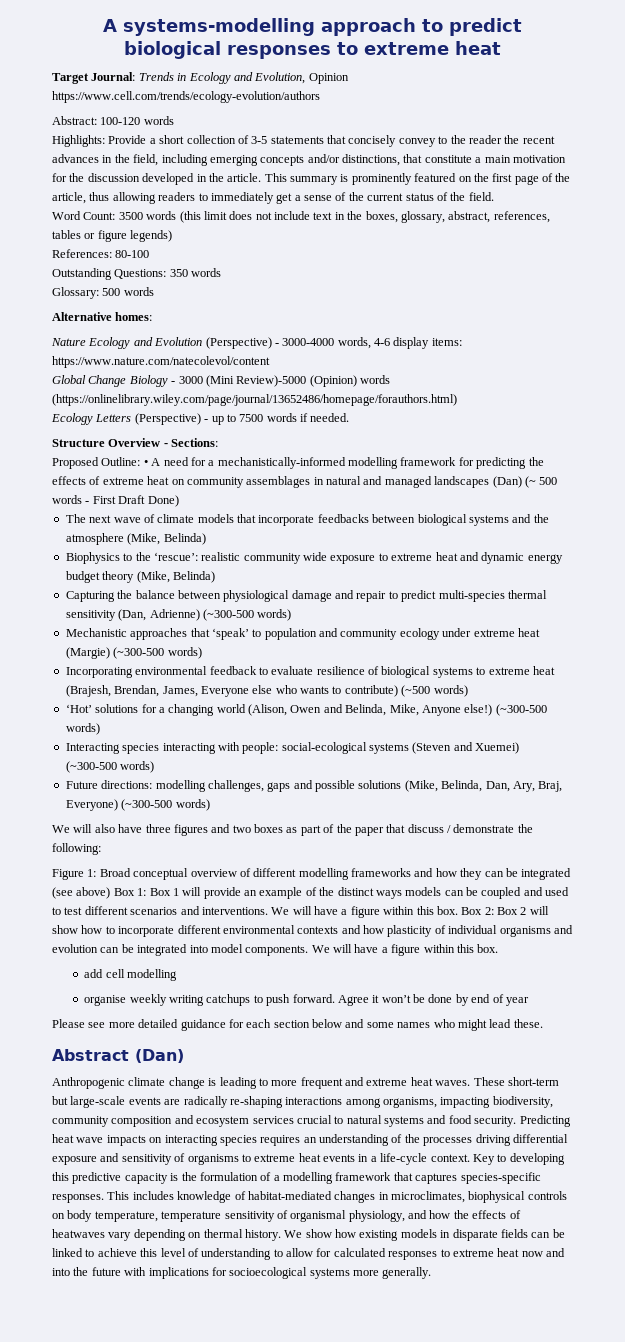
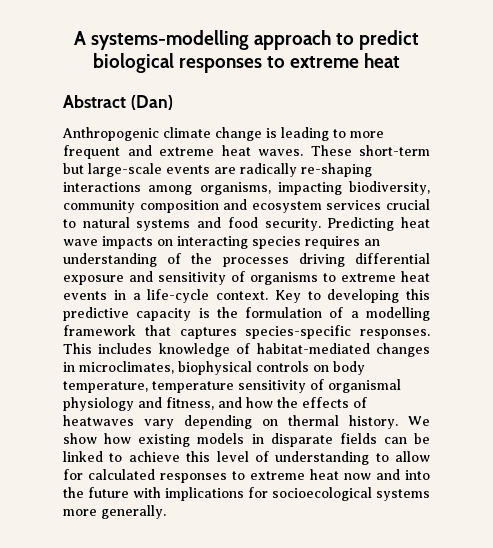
- Target Journal: Trends in Ecology and Evolution, Opinion https://www.cell.com/trends/ecology-evolution/authors
- Abstract: 100-120 words
- Highlights: Provide a short collection of 3-5 statements that concisely convey to the reader the recent advances in the field, including emerging concepts and/or distinctions, that constitute a main motivation for the discussion developed in the article. This summary is prominently featured on the first page of the article, thus allowing readers to immediately get a sense of the current status of the field.
- Word Count: 3500 words (this limit does not include text in the boxes, glossary, abstract, references, tables or figure legends)
- References: 80-100
- Outstanding Questions: 350 words
- Glossary: 500 words
- Alternative homes:
- Nature Ecology and Evolution (Perspective) - 3000-4000 words, 4-6 display items: https://www.nature.com/natecolevol/content
- Global Change Biology - 3000 (Mini Review)-5000 (Opinion) words (https://onlinelibrary.wiley.com/page/journal/13652486/homepage/forauthors.html)
- Ecology Letters (Perspective) - up to 7500 words if needed.
- Structure Overview - Sections:
- Proposed Outline: • A need for a mechanistically-informed modelling framework for predicting the effects of extreme heat on community assemblages in natural and managed landscapes (Dan) (~ 500 words - First Draft Done)
- The next wave of climate models that incorporate feedbacks between biological systems and the atmosphere (Mike, Belinda)
- Biophysics to the ‘rescue’: realistic community wide exposure to extreme heat and dynamic energy budget theory (Mike, Belinda)
- Capturing the balance between physiological damage and repair to predict multi-species thermal sensitivity (Dan, Adrienne) (~300-500 words)
- Mechanistic approaches that ‘speak’ to population and community ecology under extreme heat (Margie) (~300-500 words)
- Incorporating environmental feedback to evaluate resilience of biological systems to extreme heat (Brajesh, Brendan, James, Everyone else who wants to contribute) (~500 words)
- ‘Hot’ solutions for a changing world (Alison, Owen and Belinda, Mike, Anyone else!) (~300-500 words)
- Interacting species interacting with people: social-ecological systems (Steven and Xuemei) (~300-500 words)
- Future directions: modelling challenges, gaps and possible solutions (Mike, Belinda, Dan, Ary, Braj, Everyone) (~300-500 words)
- We will also have three figures and two boxes as part of the paper that discuss / demonstrate the following:
- Figure 1: Broad conceptual overview of different modelling frameworks and how they can be integrated (see above) Box 1: Box 1 will provide an example of the distinct ways models can be coupled and used to test different scenarios and interventions. We will have a figure within this box. Box 2: Box 2 will show how to incorporate different environmental contexts and how plasticity of individual organisms and evolution can be integrated into model components. We will have a figure within this box.
- add cell modelling
- organise weekly writing catchups to push forward. Agree it won’t be done by end of year
- Please see more detailed guidance for each section below and some names who might lead these.
- This includes knowledge of habitat-mediated changes in microclimates, biophysical controls on body temperature, temperature sensitivity of organismal physiology, and how the effects of heatwaves vary depending on thermal history.
+ This includes knowledge of habitat-mediated changes in microclimates, biophysical controls on body temperature, temperature sensitivity of organismal physiology and fitness, and how the effects of heatwaves vary depending on thermal history.

